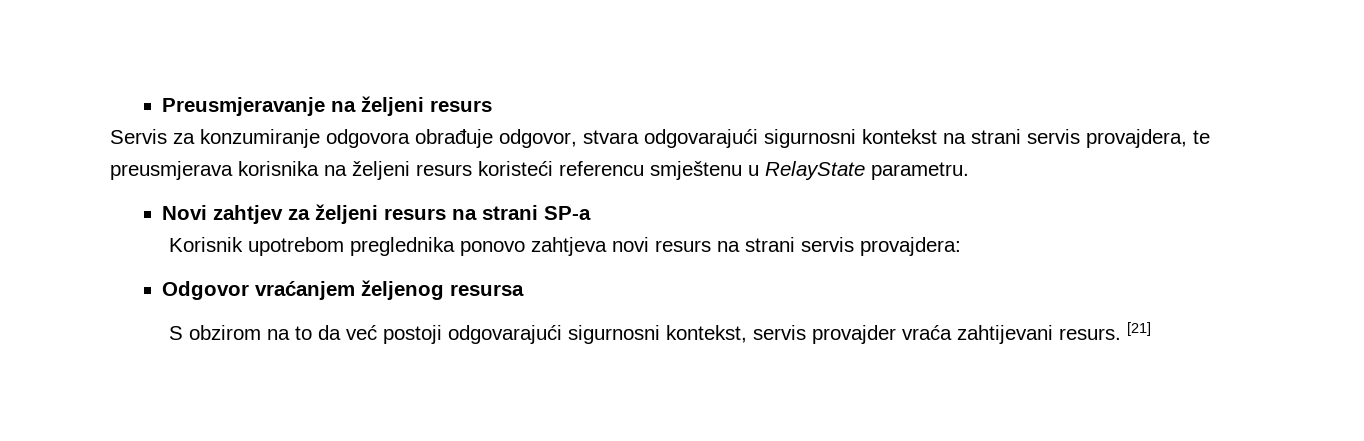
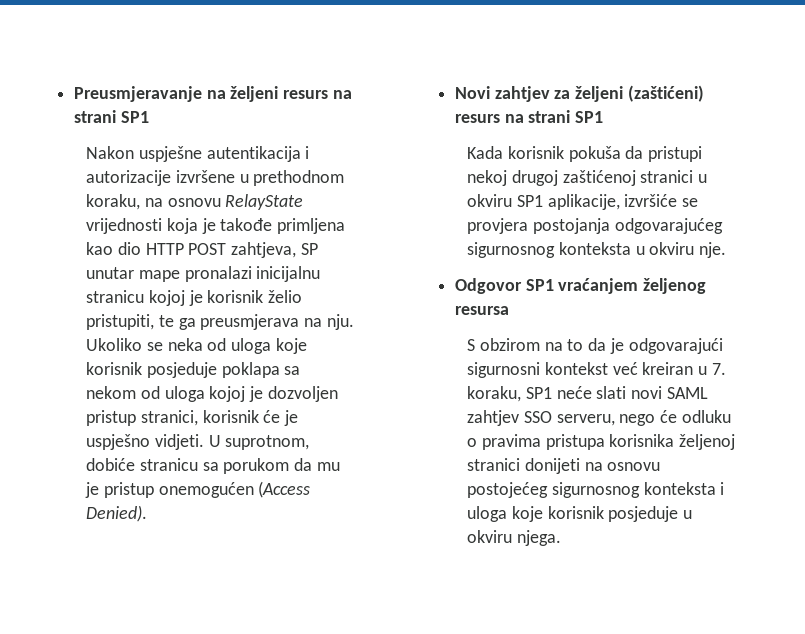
- Preusmjeravanje na željeni resurs
- Servis za konzumiranje odgovora obrađuje odgovor, stvara odgovarajući sigurnosni kontekst na strani servis provajdera, te preusmjerava korisnika na željeni resurs koristeći referencu smještenu u RelayState parametru.
+ Preusmjeravanje na željeni resurs na strani SP1
+ Nakon uspješne autentikacija i autorizacije izvršene u prethodnom koraku, na osnovu RelayState vrijednosti koja je takođe primljena kao dio HTTP POST zahtjeva, SP unutar mape pronalazi inicijalnu stranicu kojoj je korisnik želio pristupiti, te ga preusmjerava na nju. Ukoliko se neka od uloga koje korisnik posjeduje poklapa sa nekom od uloga kojoj je dozvoljen pristup stranici, korisnik će je uspješno vidjeti. U suprotnom, dobiće stranicu sa porukom da mu je pristup onemogućen (Access Denied).
- Novi zahtjev za željeni resurs na strani SP-a
- Korisnik upotrebom preglednika ponovo zahtjeva novi resurs na strani servis provajdera:
+ Novi zahtjev za željeni (zaštićeni) resurs na strani SP1
+ Kada korisnik pokuša da pristupi nekoj drugoj zaštićenoj stranici u okviru SP1 aplikacije, izvršiće se provjera postojanja odgovarajućeg sigurnosnog konteksta u okviru nje.
- Odgovor vraćanjem željenog resursa
+ Odgovor SP1 vraćanjem željenog resursa
- S obzirom na to da već postoji odgovarajući sigurnosni kontekst, servis provajder vraća zahtijevani resurs. [21]
+ S obzirom na to da je odgovarajući sigurnosni kontekst već kreiran u 7. koraku, SP1 neće slati novi SAML zahtjev SSO serveru, nego će odluku o pravima pristupa korisnika željenoj stranici donijeti na osnovu postojećeg sigurnosnog konteksta i uloga koje korisnik posjeduje u okviru njega.

